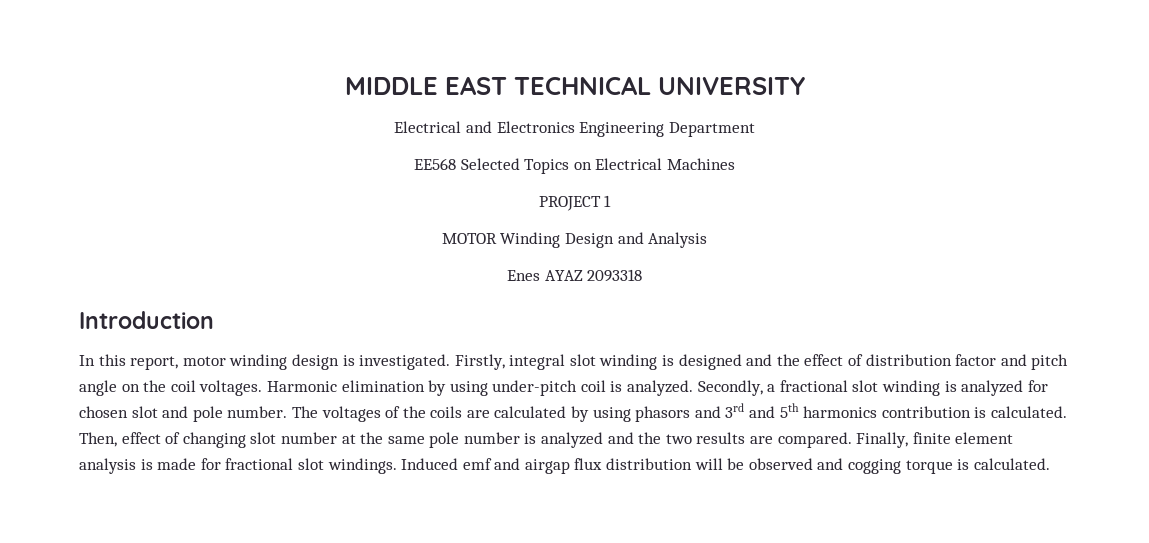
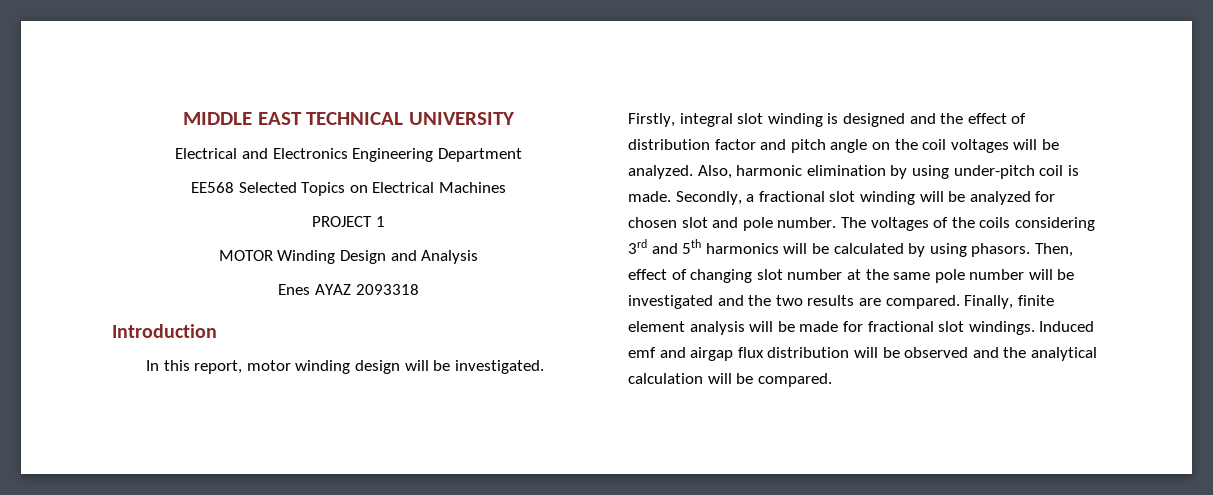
- In this report, motor winding design is investigated.
+ In this report, motor winding design will be investigated.
- Firstly, integral slot winding is designed and the effect of distribution factor and pitch angle on the coil voltages. Harmonic elimination by using under-pitch coil is analyzed.
+ Firstly, integral slot winding is designed and the effect of distribution factor and pitch angle on the coil voltages will be analyzed. Also, harmonic elimination by using under-pitch coil is made.
- Secondly, a fractional slot winding is analyzed for chosen slot and pole number.
+ Secondly, a fractional slot winding will be analyzed for chosen slot and pole number.
- The voltages of the coils are calculated by using phasors and 3rd and 5th harmonics contribution is calculated.
+ The voltages of the coils considering 3rd and 5th harmonics will be calculated by using phasors.
- Then, effect of changing slot number at the same pole number is analyzed and the two results are compared.
+ Then, effect of changing slot number at the same pole number will be investigated and the two results are compared.
- Finally, finite element analysis is made for fractional slot windings.
+ Finally, finite element analysis will be made for fractional slot windings.
- Induced emf and airgap flux distribution will be observed and cogging torque is calculated.
+ Induced emf and airgap flux distribution will be observed and the analytical calculation will be compared.

